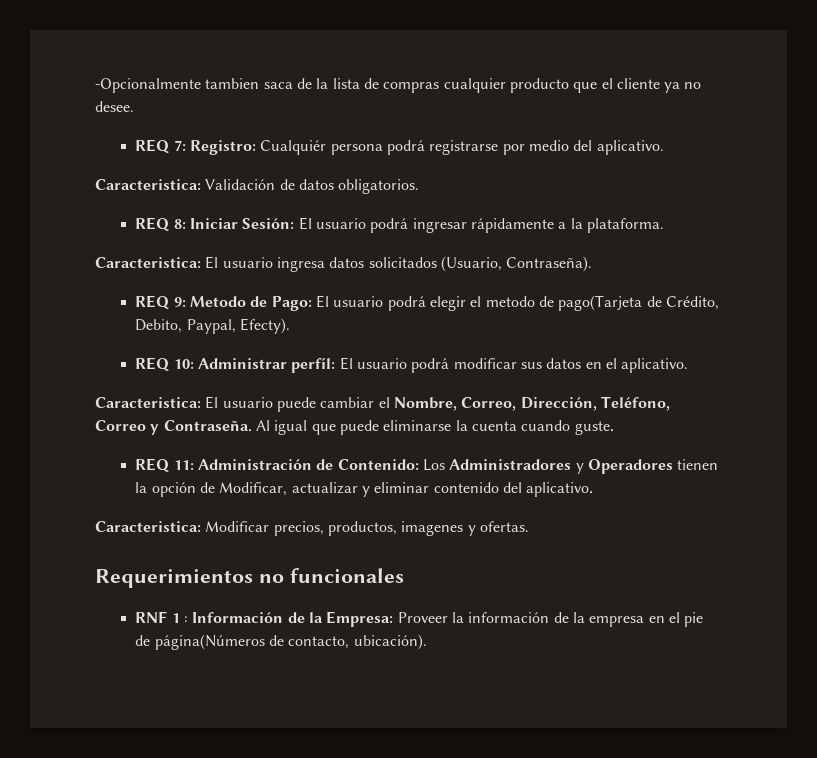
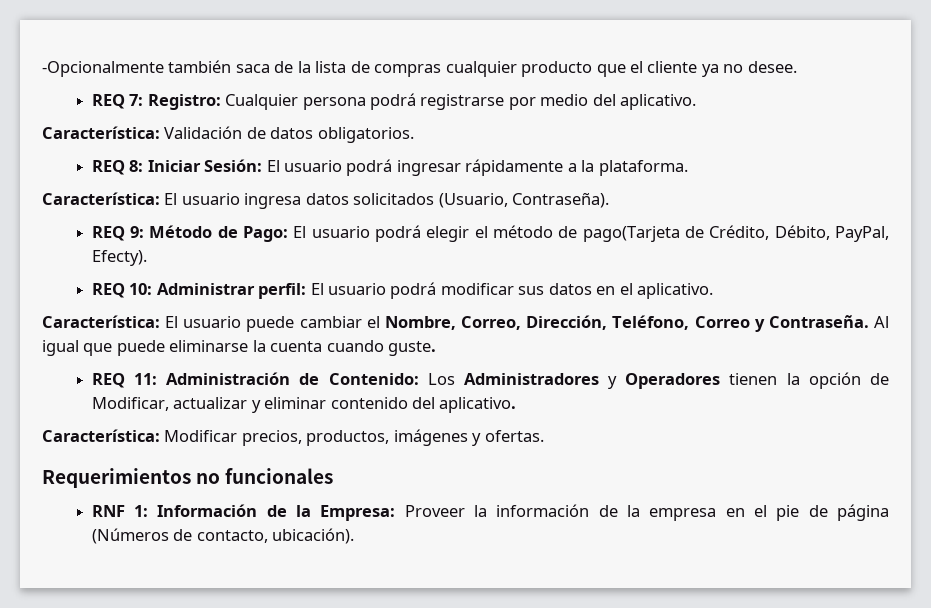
- -Opcionalmente tambien saca de la lista de compras cualquier producto que el cliente ya no desee.
+ -Opcionalmente también saca de la lista de compras cualquier producto que el cliente ya no desee.
- REQ 7: Registro: Cualquiér persona podrá registrarse por medio del aplicativo.
+ REQ 7: Registro: Cualquier persona podrá registrarse por medio del aplicativo.
- Caracteristica: Validación de datos obligatorios.
+ Característica: Validación de datos obligatorios.
- Caracteristica: El usuario ingresa datos solicitados (Usuario, Contraseña).
+ Característica: El usuario ingresa datos solicitados (Usuario, Contraseña).
- REQ 9: Metodo de Pago: El usuario podrá elegir el metodo de pago(Tarjeta de Crédito, Debito, Paypal, Efecty).
+ REQ 9: Método de Pago: El usuario podrá elegir el método de pago(Tarjeta de Crédito, Débito, PayPal, Efecty).
- REQ 10: Administrar perfíl: El usuario podrá modificar sus datos en el aplicativo.
+ REQ 10: Administrar perfil: El usuario podrá modificar sus datos en el aplicativo.
- Caracteristica: El usuario puede cambiar el Nombre, Correo, Dirección, Teléfono, Correo y Contraseña.
+ Característica: El usuario puede cambiar el Nombre, Correo, Dirección, Teléfono, Correo y Contraseña.
- Caracteristica: Modificar precios, productos, imagenes y ofertas.
+ Característica: Modificar precios, productos, imágenes y ofertas.
- RNF 1 : Información de la Empresa: Proveer la información de la empresa en el pie de página(Números de contacto, ubicación).
+ RNF 1: Información de la Empresa: Proveer la información de la empresa en el pie de página (Números de contacto, ubicación).

